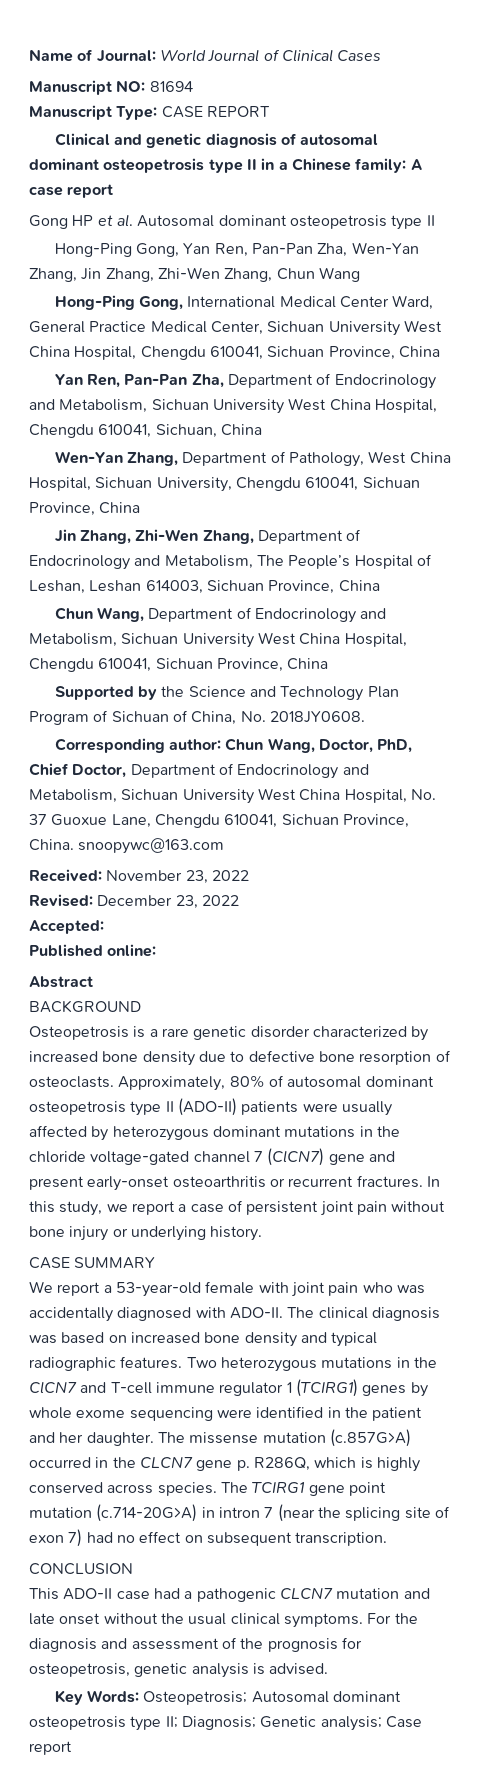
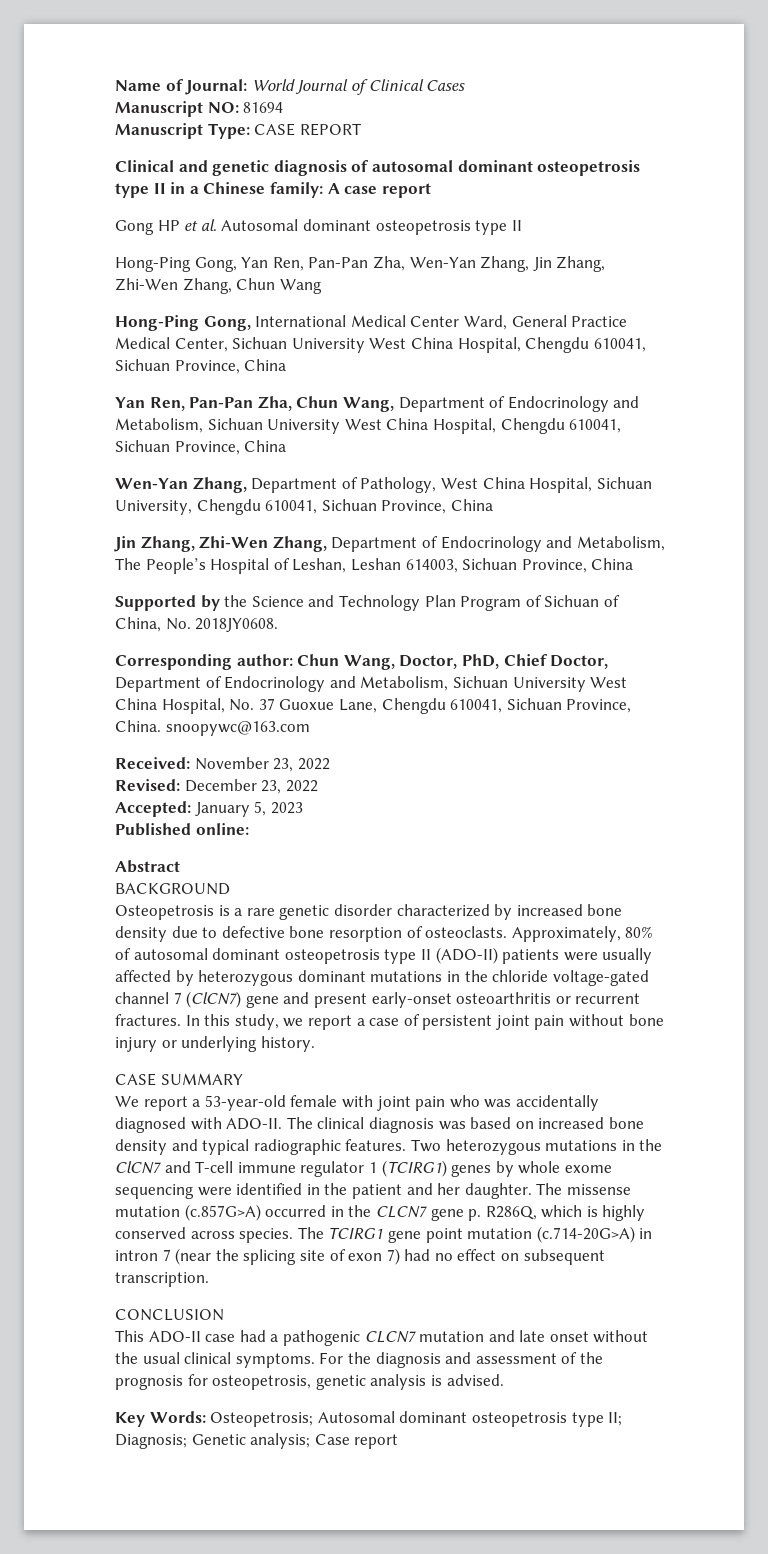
- Yan Ren, Pan-Pan Zha, Department of Endocrinology and Metabolism, Sichuan University West China Hospital, Chengdu 610041, Sichuan, China
+ Yan Ren, Pan-Pan Zha, Chun Wang, Department of Endocrinology and Metabolism, Sichuan University West China Hospital, Chengdu 610041, Sichuan Province, China
- Chun Wang, Department of Endocrinology and Metabolism, Sichuan University West China Hospital, Chengdu 610041, Sichuan Province, China
- Accepted:
+ Accepted: January 5, 2023

